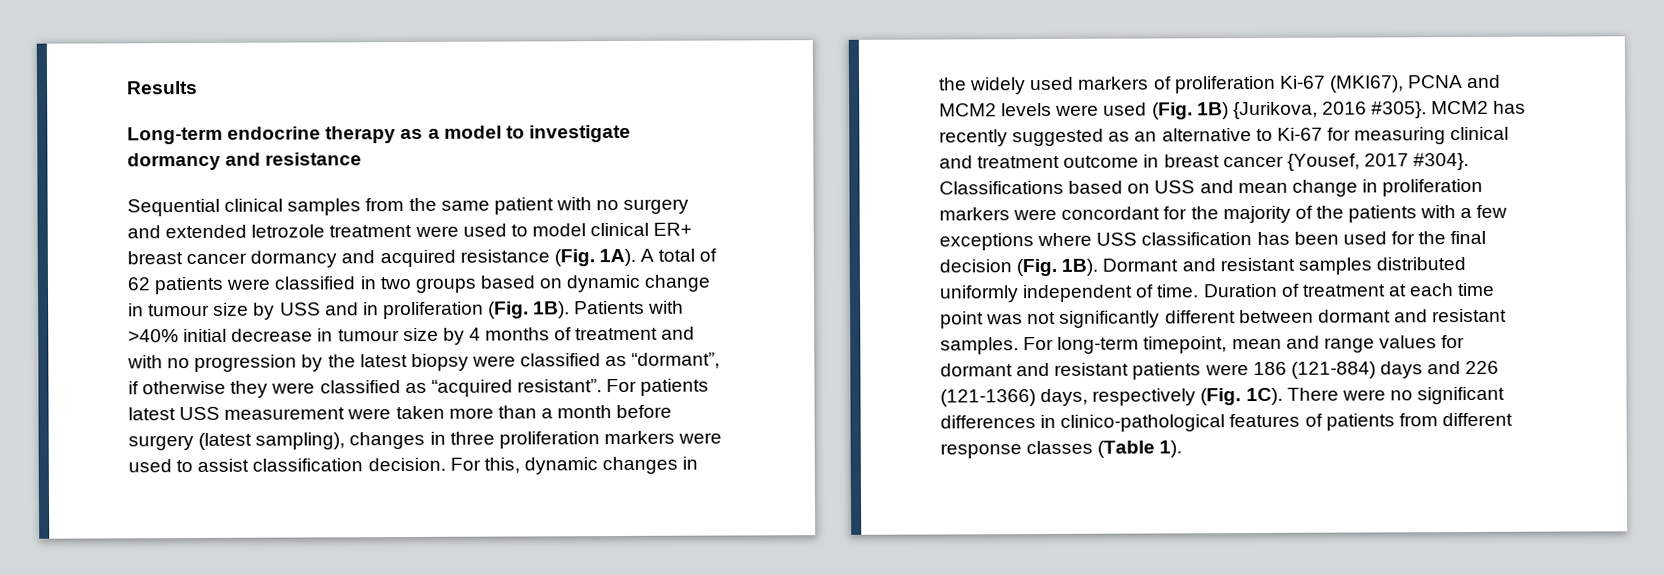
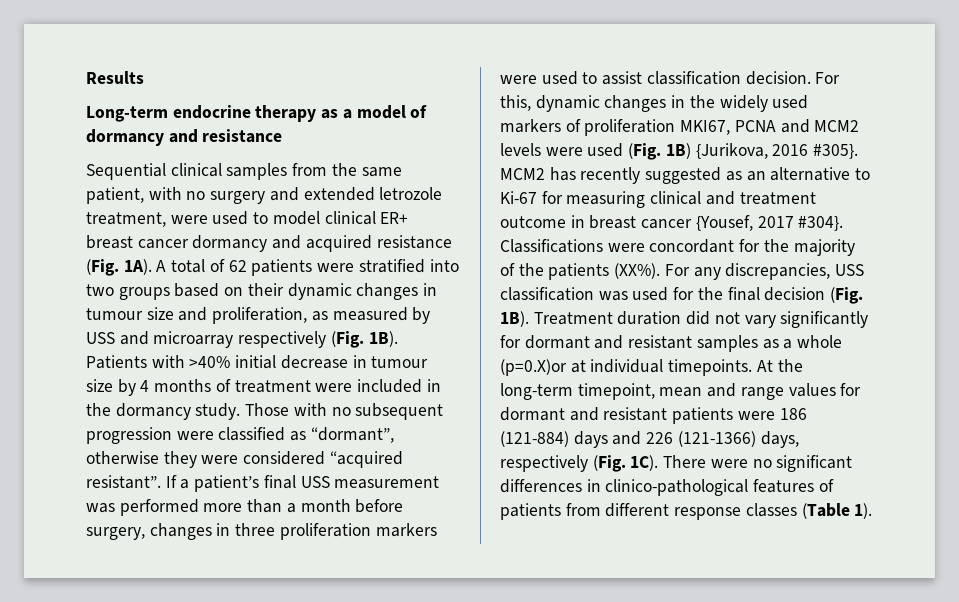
- Long-term endocrine therapy as a model to investigate dormancy and resistance
+ Long-term endocrine therapy as a model of dormancy and resistance
- Sequential clinical samples from the same patient with no surgery and extended letrozole treatment were used to model clinical ER+ breast cancer dormancy and acquired resistance (Fig. 1A).
+ Sequential clinical samples from the same patient, with no surgery and extended letrozole treatment, were used to model clinical ER+ breast cancer dormancy and acquired resistance (Fig. 1A).
- A total of 62 patients were classified in two groups based on dynamic change in tumour size by USS and in proliferation (Fig. 1B).
+ A total of 62 patients were stratified into two groups based on their dynamic changes in tumour size and proliferation, as measured by USS and microarray respectively (Fig. 1B).
- Patients with >40% initial decrease in tumour size by 4 months of treatment and with no progression by the latest biopsy were classified as “dormant”, if otherwise they were classified as “acquired resistant”. For patients latest USS measurement were taken more than a month before surgery (latest sampling), changes in three proliferation markers were used to assist classification decision.
+ Patients with >40% initial decrease in tumour size by 4 months of treatment were included in the dormancy study. Those with no subsequent progression were classified as “dormant”, otherwise they were considered “acquired resistant”. If a patient’s final USS measurement was performed more than a month before surgery, changes in three proliferation markers were used to assist classification decision.
- For this, dynamic changes in the widely used markers of proliferation Ki-67 (MKI67), PCNA and MCM2 levels were used (Fig. 1B) {Jurikova, 2016 #305}.
+ For this, dynamic changes in the widely used markers of proliferation MKI67, PCNA and MCM2 levels were used (Fig. 1B) {Jurikova, 2016 #305}.
- Classifications based on USS and mean change in proliferation markers were concordant for the majority of the patients with a few exceptions where USS classification has been used for the final decision (Fig. 1B).
+ Classifications were concordant for the majority of the patients (XX%). For any discrepancies, USS classification was used for the final decision (Fig. 1B).
- Dormant and resistant samples distributed uniformly independent of time. Duration of treatment at each time point was not significantly different between dormant and resistant samples. For long-term timepoint, mean and range values for dormant and resistant patients were 186 (121-884) days and 226 (121-1366) days, respectively (Fig. 1C).
+ Treatment duration did not vary significantly for dormant and resistant samples as a whole (p=0.X)or at individual timepoints. At the long-term timepoint, mean and range values for dormant and resistant patients were 186 (121-884) days and 226 (121-1366) days, respectively (Fig. 1C).

